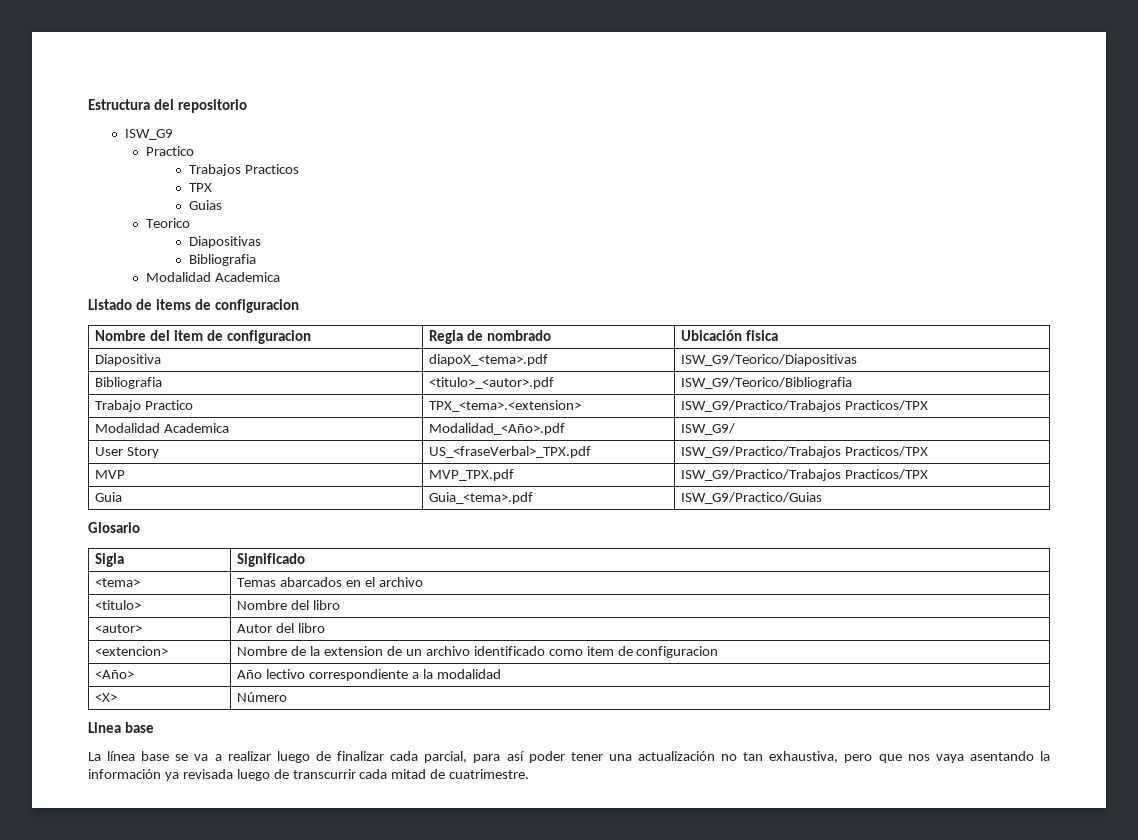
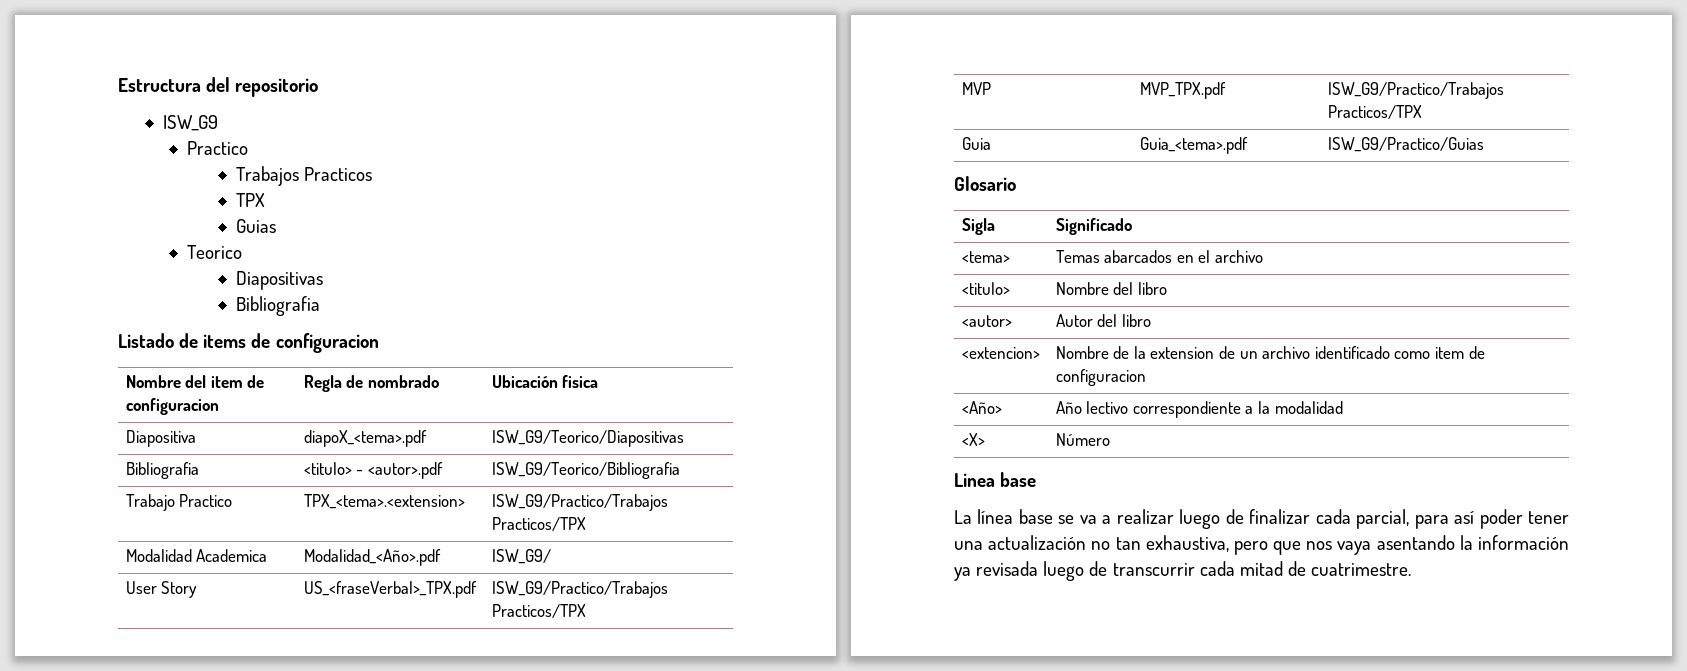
  Diapositivas
  Bibliografia
- Modalidad Academica
- Bibliografia | <titulo>_<autor>.pdf | ISW_G9/Teorico/Bibliografia
+ Bibliografia | <titulo> - <autor>.pdf | ISW_G9/Teorico/Bibliografia

